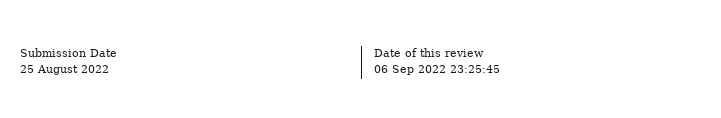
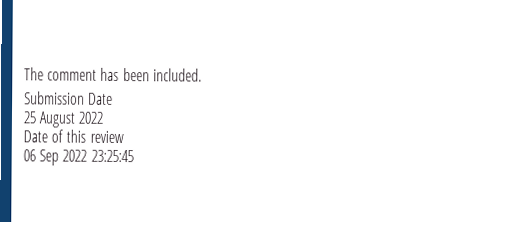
+ The comment has been included.

